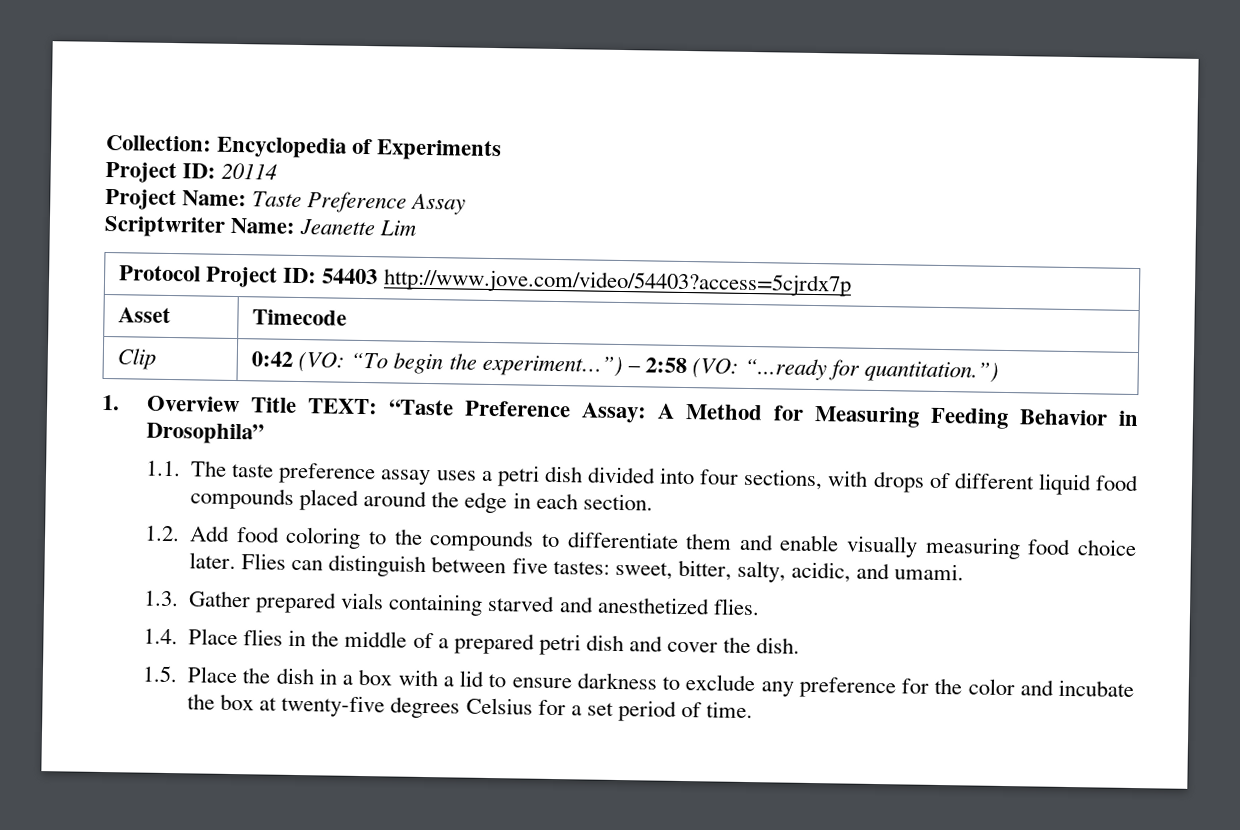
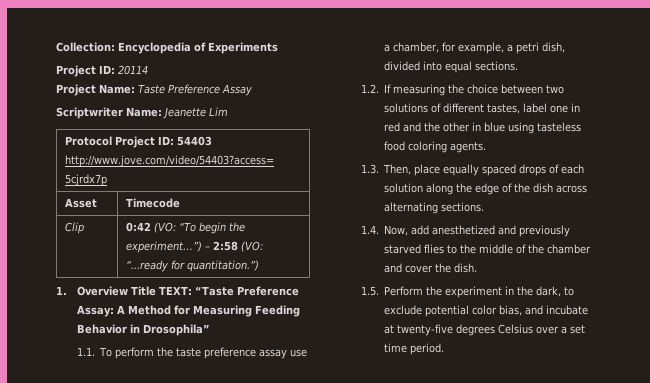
- 1.1. The taste preference assay uses a petri dish divided into four sections, with drops of different liquid food compounds placed around the edge in each section.
- 1.2. Add food coloring to the compounds to differentiate them and enable visually measuring food choice later. Flies can distinguish between five tastes: sweet, bitter, salty, acidic, and umami.
- 1.3. Gather prepared vials containing starved and anesthetized flies.
- 1.4. Place flies in the middle of a prepared petri dish and cover the dish.
+ 1.1. To perform the taste preference assay use a chamber, for example, a petri dish, divided into equal sections.
+ 1.2. If measuring the choice between two solutions of different tastes, label one in red and the other in blue using tasteless food coloring agents.
+ 1.3. Then, place equally spaced drops of each solution along the edge of the dish across alternating sections.
+ 1.4. Now, add anesthetized and previously starved flies to the middle of the chamber and cover the dish.
- 1.5. Place the dish in a box with a lid to ensure darkness to exclude any preference for the color and incubate the box at twenty-five degrees Celsius for a set period of time.
+ 1.5. Perform the experiment in the dark, to exclude potential color bias, and incubate at twenty-five degrees Celsius over a set time period.

